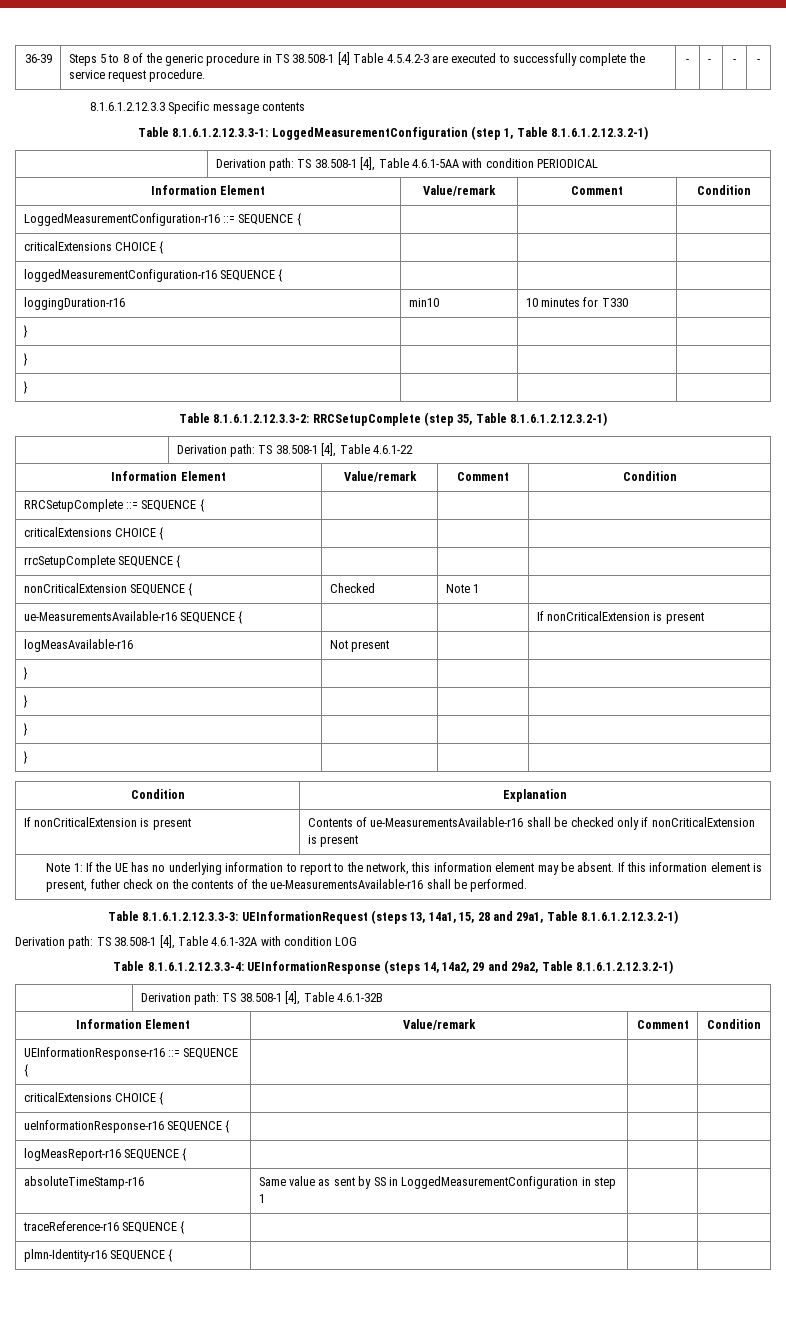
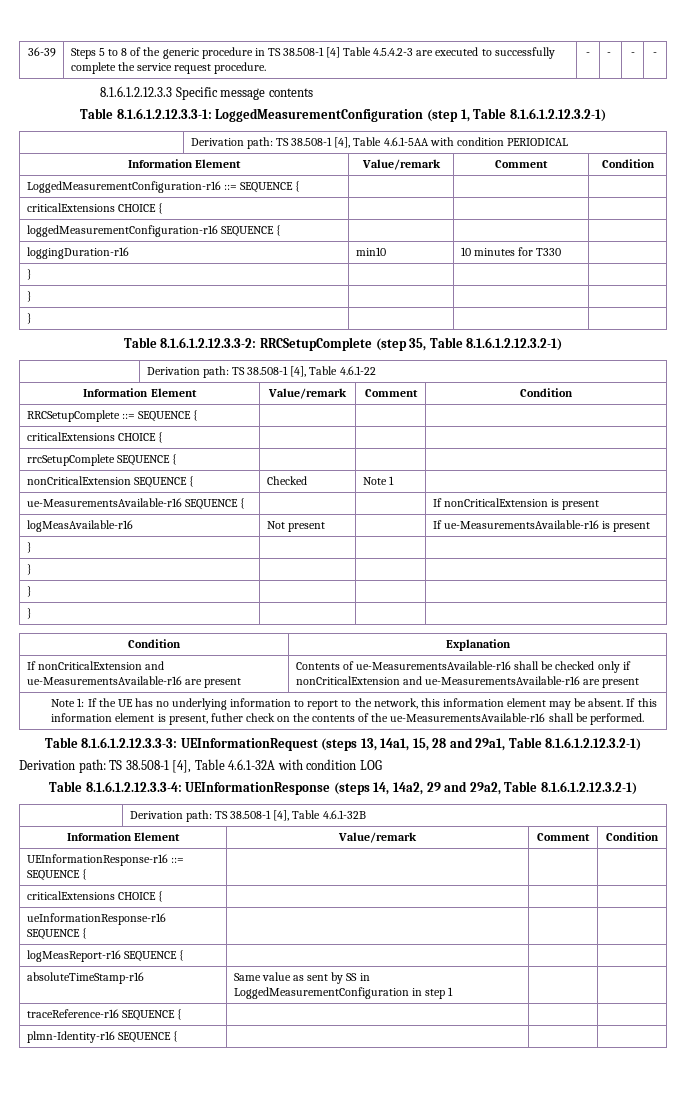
- logMeasAvailable-r16 | Not present | |
+ logMeasAvailable-r16 | Not present | | If ue-MeasurementsAvailable-r16 is present
- If nonCriticalExtension is present | Contents of ue-MeasurementsAvailable-r16 shall be checked only if nonCriticalExtension is present
+ If nonCriticalExtension and ue-MeasurementsAvailable-r16 are present | Contents of ue-MeasurementsAvailable-r16 shall be checked only if nonCriticalExtension and ue-MeasurementsAvailable-r16 are present

